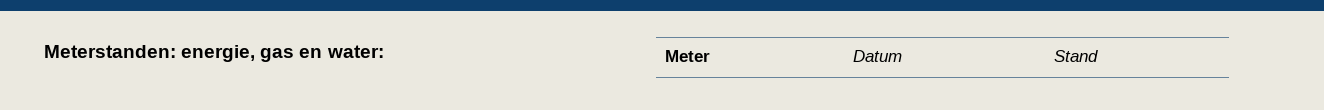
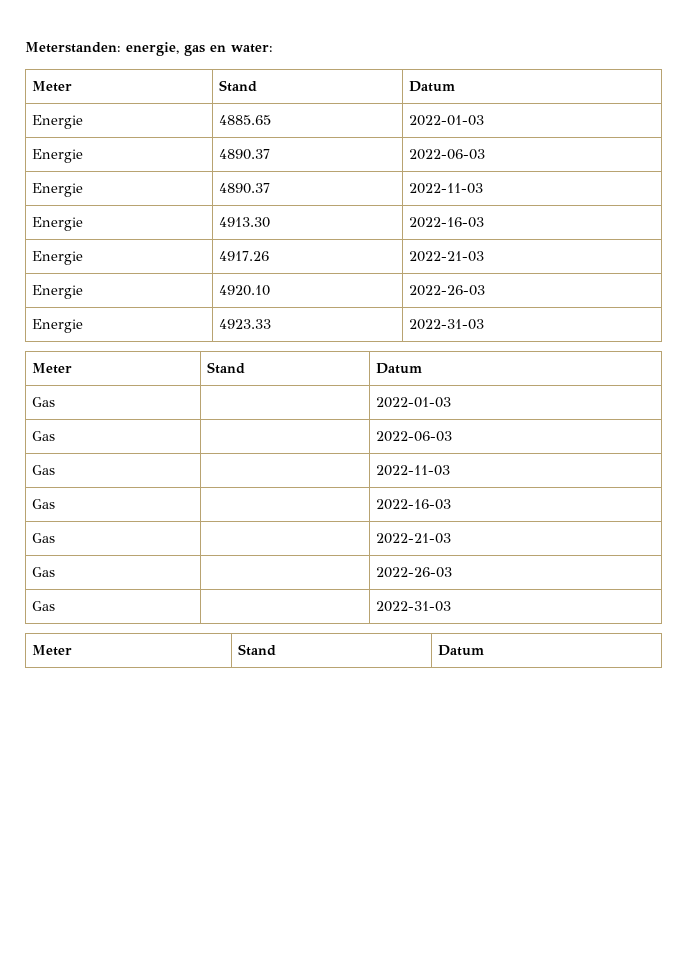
  Meterstanden: energie, gas en water:
- Meter | Datum | Stand
+ Meter | Stand | Datum
+ Energie | 4885.65 | 2022-01-03
+ Energie | 4890.37 | 2022-06-03
+ Energie | 4890.37 | 2022-11-03
+ Energie | 4913.30 | 2022-16-03
+ Energie | 4917.26 | 2022-21-03
+ Energie | 4920.10 | 2022-26-03
+ Energie | 4923.33 | 2022-31-03
+ Meter | Stand | Datum
+ Gas | | 2022-01-03
+ Gas | | 2022-06-03
+ Gas | | 2022-11-03
+ Gas | | 2022-16-03
+ Gas | | 2022-21-03
+ Gas | | 2022-26-03
+ Gas | | 2022-31-03
+ Meter | Stand | Datum

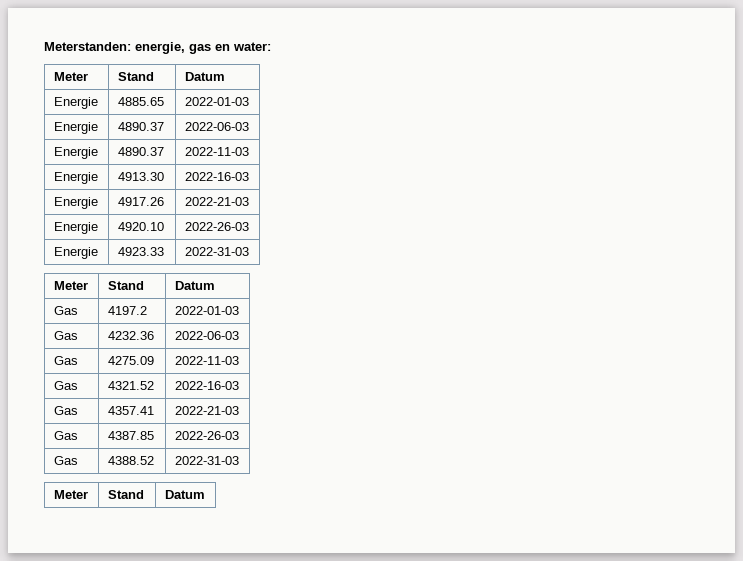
- Gas | | 2022-01-03
+ Gas | 4197.2 | 2022-01-03
- Gas | | 2022-06-03
+ Gas | 4232.36 | 2022-06-03
- Gas | | 2022-11-03
+ Gas | 4275.09 | 2022-11-03
- Gas | | 2022-16-03
+ Gas | 4321.52 | 2022-16-03
- Gas | | 2022-21-03
+ Gas | 4357.41 | 2022-21-03
- Gas | | 2022-26-03
+ Gas | 4387.85 | 2022-26-03
- Gas | | 2022-31-03
+ Gas | 4388.52 | 2022-31-03

